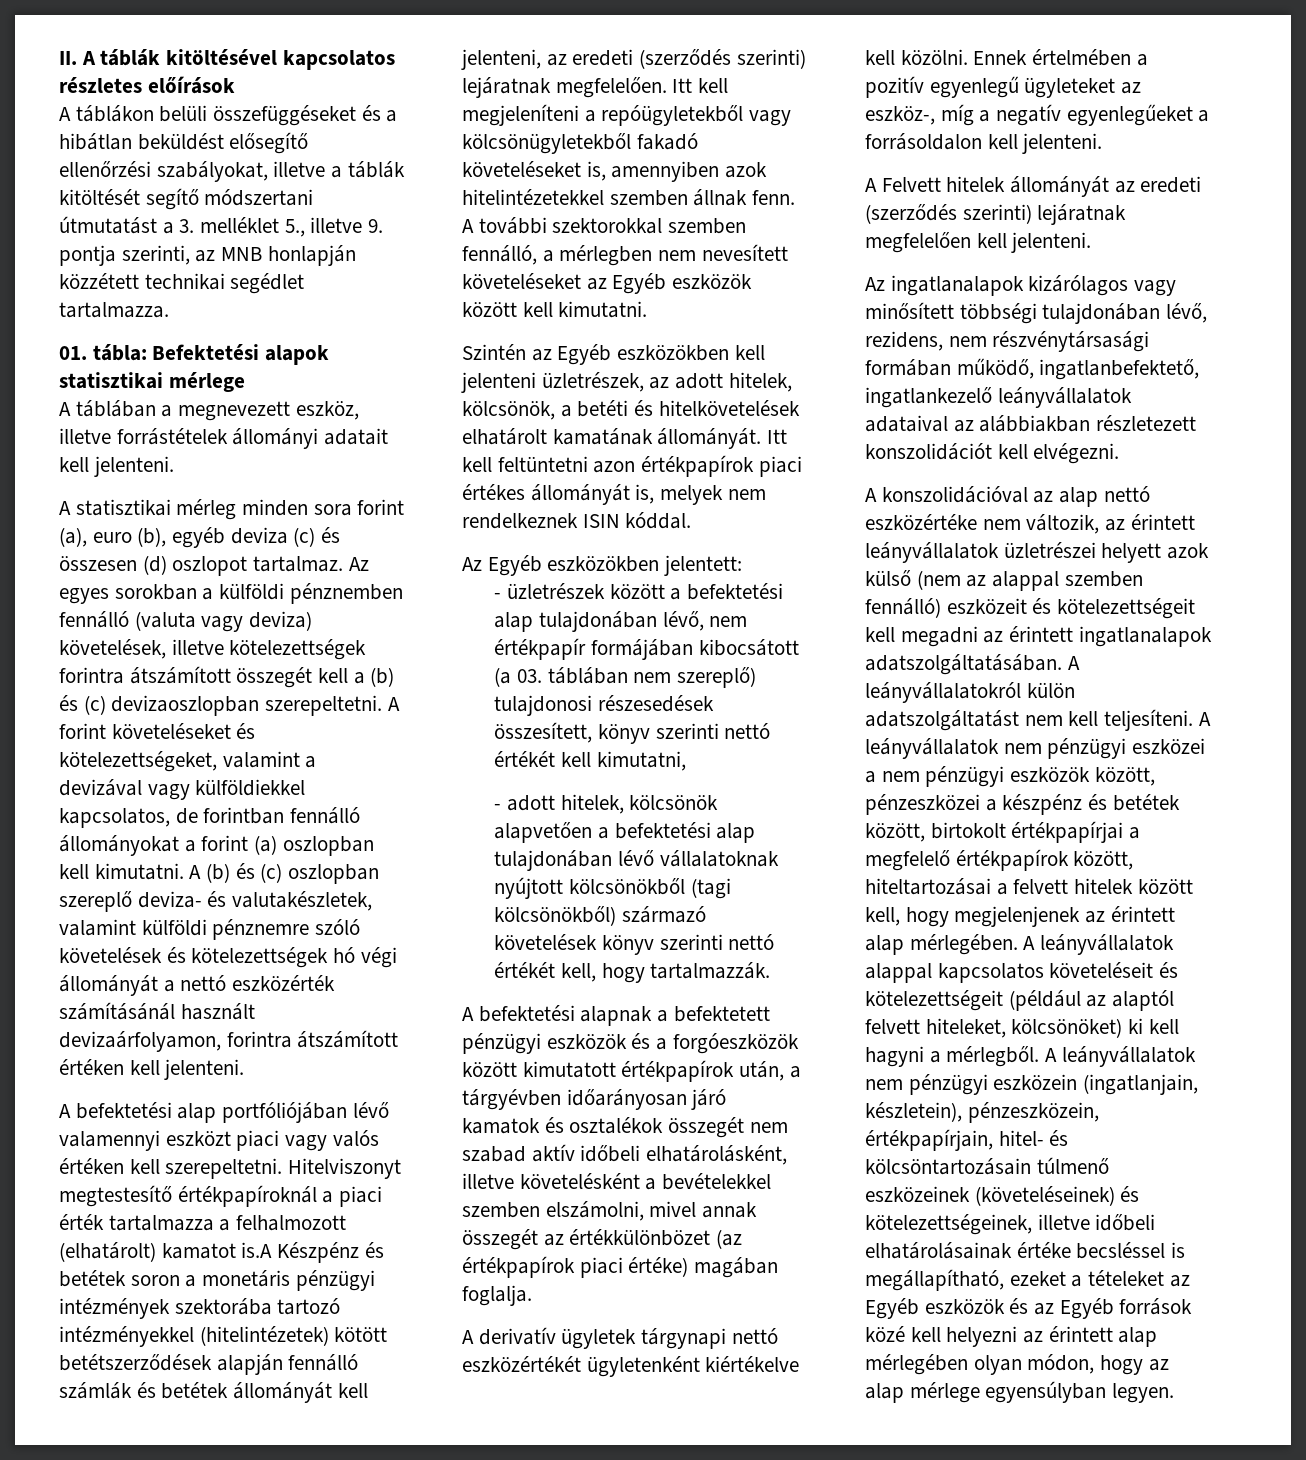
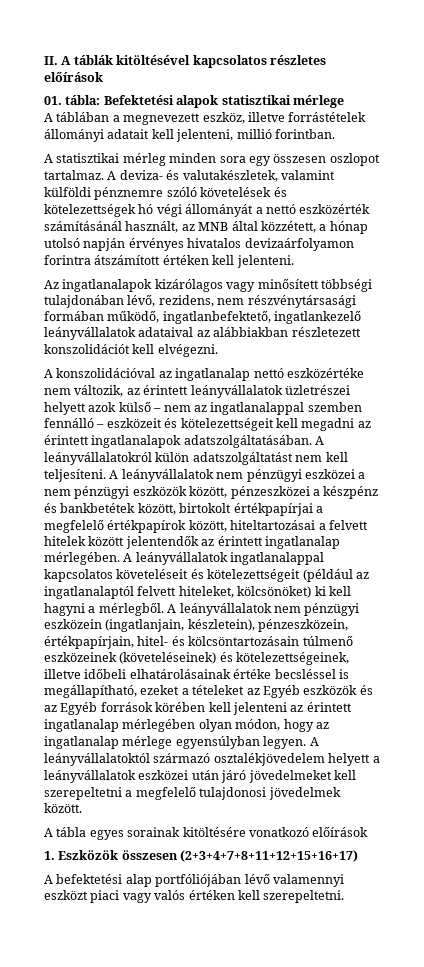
- A táblákon belüli összefüggéseket és a hibátlan beküldést elősegítő ellenőrzési szabályokat, illetve a táblák kitöltését segítő módszertani útmutatást a 3. melléklet 5., illetve 9. pontja szerinti, az MNB honlapján közzétett technikai segédlet tartalmazza.
- A táblában a megnevezett eszköz, illetve forrástételek állományi adatait kell jelenteni.
+ A táblában a megnevezett eszköz, illetve forrástételek állományi adatait kell jelenteni, millió forintban.
- A statisztikai mérleg minden sora forint (a), euro (b), egyéb deviza (c) és összesen (d) oszlopot tartalmaz. Az egyes sorokban a külföldi pénznemben fennálló (valuta vagy deviza) követelések, illetve kötelezettségek forintra átszámított összegét kell a (b) és (c) devizaoszlopban szerepeltetni. A forint követeléseket és kötelezettségeket, valamint a devizával vagy külföldiekkel kapcsolatos, de forintban fennálló állományokat a forint (a) oszlopban kell kimutatni. A (b) és (c) oszlopban szereplő deviza- és valutakészletek, valamint külföldi pénznemre szóló követelések és kötelezettségek hó végi állományát a nettó eszközérték számításánál használt devizaárfolyamon, forintra átszámított értéken kell jelenteni.
+ A statisztikai mérleg minden sora egy összesen oszlopot tartalmaz. A deviza- és valutakészletek, valamint külföldi pénznemre szóló követelések és kötelezettségek hó végi állományát a nettó eszközérték számításánál használt, az MNB által közzétett, a hónap utolsó napján érvényes hivatalos devizaárfolyamon forintra átszámított értéken kell jelenteni.
- A befektetési alap portfóliójában lévő valamennyi eszközt piaci vagy valós értéken kell szerepeltetni. Hitelviszonyt megtestesítő értékpapíroknál a piaci érték tartalmazza a felhalmozott (elhatárolt) kamatot is.A Készpénz és betétek soron a monetáris pénzügyi intézmények szektorába tartozó intézményekkel (hitelintézetek) kötött betétszerződések alapján fennálló számlák és betétek állományát kell jelenteni, az eredeti (szerződés szerinti) lejáratnak megfelelően. Itt kell megjeleníteni a repóügyletekből vagy kölcsönügyletekből fakadó követeléseket is, amennyiben azok hitelintézetekkel szemben állnak fenn. A további szektorokkal szemben fennálló, a mérlegben nem nevesített követeléseket az Egyéb eszközök között kell kimutatni.
- Szintén az Egyéb eszközökben kell jelenteni üzletrészek, az adott hitelek, kölcsönök, a betéti és hitelkövetelések elhatárolt kamatának állományát. Itt kell feltüntetni azon értékpapírok piaci értékes állományát is, melyek nem rendelkeznek ISIN kóddal.
- Az Egyéb eszközökben jelentett:
- - üzletrészek között a befektetési alap tulajdonában lévő, nem értékpapír formájában kibocsátott (a 03. táblában nem szereplő) tulajdonosi részesedések összesített, könyv szerinti nettó értékét kell kimutatni,
- - adott hitelek, kölcsönök alapvetően a befektetési alap tulajdonában lévő vállalatoknak nyújtott kölcsönökből (tagi kölcsönökből) származó követelések könyv szerinti nettó értékét kell, hogy tartalmazzák.
- A befektetési alapnak a befektetett pénzügyi eszközök és a forgóeszközök között kimutatott értékpapírok után, a tárgyévben időarányosan járó kamatok és osztalékok összegét nem szabad aktív időbeli elhatárolásként, illetve követelésként a bevételekkel szemben elszámolni, mivel annak összegét az értékkülönbözet (az értékpapírok piaci értéke) magában foglalja.
- A derivatív ügyletek tárgynapi nettó eszközértékét ügyletenként kiértékelve kell közölni. Ennek értelmében a pozitív egyenlegű ügyleteket az eszköz-, míg a negatív egyenlegűeket a forrásoldalon kell jelenteni.
- A Felvett hitelek állományát az eredeti (szerződés szerinti) lejáratnak megfelelően kell jelenteni.
- A konszolidációval az alap nettó eszközértéke nem változik, az érintett leányvállalatok üzletrészei helyett azok külső (nem az alappal szemben fennálló) eszközeit és kötelezettségeit kell megadni az érintett ingatlanalapok adatszolgáltatásában.
+ A konszolidációval az ingatlanalap nettó eszközértéke nem változik, az érintett leányvállalatok üzletrészei helyett azok külső – nem az ingatlanalappal szemben fennálló – eszközeit és kötelezettségeit kell megadni az érintett ingatlanalapok adatszolgáltatásában.
- A leányvállalatok nem pénzügyi eszközei a nem pénzügyi eszközök között, pénzeszközei a készpénz és betétek között, birtokolt értékpapírjai a megfelelő értékpapírok között, hiteltartozásai a felvett hitelek között kell, hogy megjelenjenek az érintett alap mérlegében.
+ A leányvállalatok nem pénzügyi eszközei a nem pénzügyi eszközök között, pénzeszközei a készpénz és bankbetétek között, birtokolt értékpapírjai a megfelelő értékpapírok között, hiteltartozásai a felvett hitelek között jelentendők az érintett ingatlanalap mérlegében.
- A leányvállalatok alappal kapcsolatos követeléseit és kötelezettségeit (például az alaptól felvett hiteleket, kölcsönöket) ki kell hagyni a mérlegből.
+ A leányvállalatok ingatlanalappal kapcsolatos követeléseit és kötelezettségeit (például az ingatlanalaptól felvett hiteleket, kölcsönöket) ki kell hagyni a mérlegből.
- A leányvállalatok nem pénzügyi eszközein (ingatlanjain, készletein), pénzeszközein, értékpapírjain, hitel- és kölcsöntartozásain túlmenő eszközeinek (követeléseinek) és kötelezettségeinek, illetve időbeli elhatárolásainak értéke becsléssel is megállapítható, ezeket a tételeket az Egyéb eszközök és az Egyéb források közé kell helyezni az érintett alap mérlegében olyan módon, hogy az alap mérlege egyensúlyban legyen.
+ A leányvállalatok nem pénzügyi eszközein (ingatlanjain, készletein), pénzeszközein, értékpapírjain, hitel- és kölcsöntartozásain túlmenő eszközeinek (követeléseinek) és kötelezettségeinek, illetve időbeli elhatárolásainak értéke becsléssel is megállapítható, ezeket a tételeket az Egyéb eszközök és az Egyéb források körében kell jelenteni az érintett ingatlanalap mérlegében olyan módon, hogy az ingatlanalap mérlege egyensúlyban legyen.
+ A leányvállalatoktól származó osztalékjövedelem helyett a leányvállalatok eszközei után járó jövedelmeket kell szerepeltetni a megfelelő tulajdonosi jövedelmek között.
+ A tábla egyes sorainak kitöltésére vonatkozó előírások
+ 1. Eszközök összesen (2+3+4+7+8+11+12+15+16+17)
+ A befektetési alap portfóliójában lévő valamennyi eszközt piaci vagy valós értéken kell szerepeltetni.

